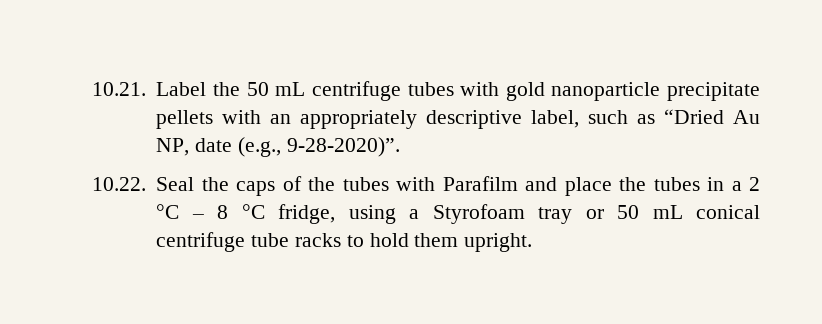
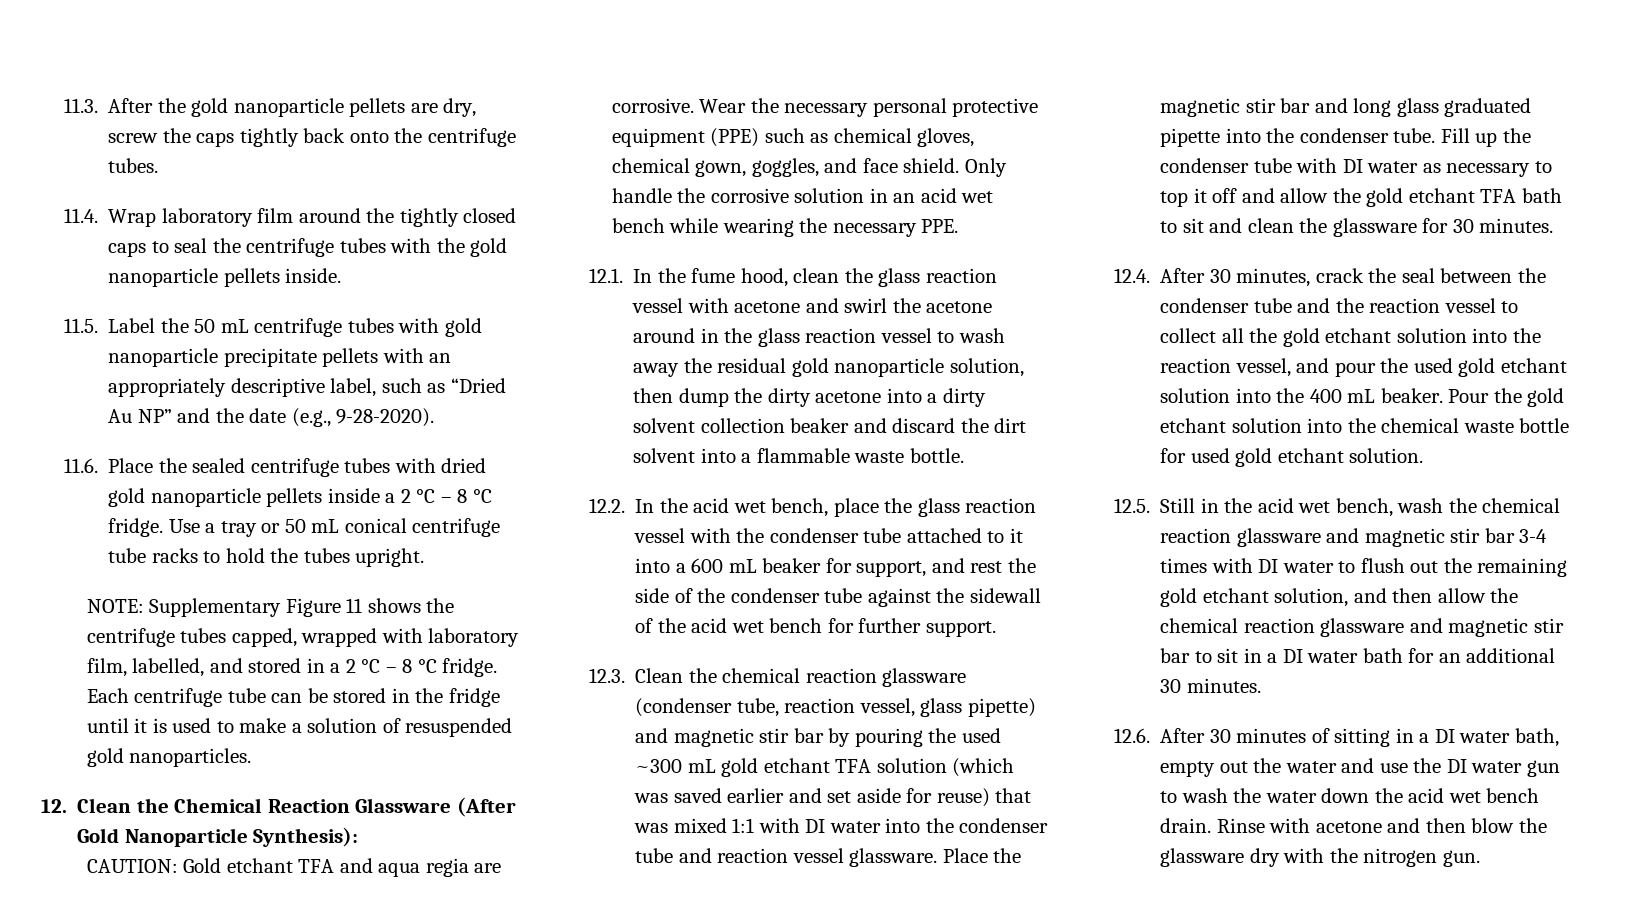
- 10.21. Label the 50 mL centrifuge tubes with gold nanoparticle precipitate pellets with an appropriately descriptive label, such as “Dried Au NP, date (e.g., 9-28-2020)”.
- 10.22. Seal the caps of the tubes with Parafilm and place the tubes in a 2 °C – 8 °C fridge, using a Styrofoam tray or 50 mL conical centrifuge tube racks to hold them upright.
+ 11.3. After the gold nanoparticle pellets are dry, screw the caps tightly back onto the centrifuge tubes.
+ 11.4. Wrap laboratory film around the tightly closed caps to seal the centrifuge tubes with the gold nanoparticle pellets inside.
+ 11.5. Label the 50 mL centrifuge tubes with gold nanoparticle precipitate pellets with an appropriately descriptive label, such as “Dried Au NP” and the date (e.g., 9-28-2020).
+ 11.6. Place the sealed centrifuge tubes with dried gold nanoparticle pellets inside a 2 °C – 8 °C fridge. Use a tray or 50 mL conical centrifuge tube racks to hold the tubes upright.
+ NOTE: Supplementary Figure 11 shows the centrifuge tubes capped, wrapped with laboratory film, labelled, and stored in a 2 °C – 8 °C fridge. Each centrifuge tube can be stored in the fridge until it is used to make a solution of resuspended gold nanoparticles.
+ 12. Clean the Chemical Reaction Glassware (After Gold Nanoparticle Synthesis):
+ CAUTION: Gold etchant TFA and aqua regia are corrosive. Wear the necessary personal protective equipment (PPE) such as chemical gloves, chemical gown, goggles, and face shield. Only handle the corrosive solution in an acid wet bench while wearing the necessary PPE.
+ 12.1. In the fume hood, clean the glass reaction vessel with acetone and swirl the acetone around in the glass reaction vessel to wash away the residual gold nanoparticle solution, then dump the dirty acetone into a dirty solvent collection beaker and discard the dirt solvent into a flammable waste bottle.
+ 12.2. In the acid wet bench, place the glass reaction vessel with the condenser tube attached to it into a 600 mL beaker for support, and rest the side of the condenser tube against the sidewall of the acid wet bench for further support.
+ 12.3. Clean the chemical reaction glassware (condenser tube, reaction vessel, glass pipette) and magnetic stir bar by pouring the used ~300 mL gold etchant TFA solution (which was saved earlier and set aside for reuse) that was mixed 1:1 with DI water into the condenser tube and reaction vessel glassware. Place the magnetic stir bar and long glass graduated pipette into the condenser tube. Fill up the condenser tube with DI water as necessary to top it off and allow the gold etchant TFA bath to sit and clean the glassware for 30 minutes.
+ 12.4. After 30 minutes, crack the seal between the condenser tube and the reaction vessel to collect all the gold etchant solution into the reaction vessel, and pour the used gold etchant solution into the 400 mL beaker. Pour the gold etchant solution into the chemical waste bottle for used gold etchant solution.
+ 12.5. Still in the acid wet bench, wash the chemical reaction glassware and magnetic stir bar 3-4 times with DI water to flush out the remaining gold etchant solution, and then allow the chemical reaction glassware and magnetic stir bar to sit in a DI water bath for an additional 30 minutes.
+ 12.6. After 30 minutes of sitting in a DI water bath, empty out the water and use the DI water gun to wash the water down the acid wet bench drain. Rinse with acetone and then blow the glassware dry with the nitrogen gun.

